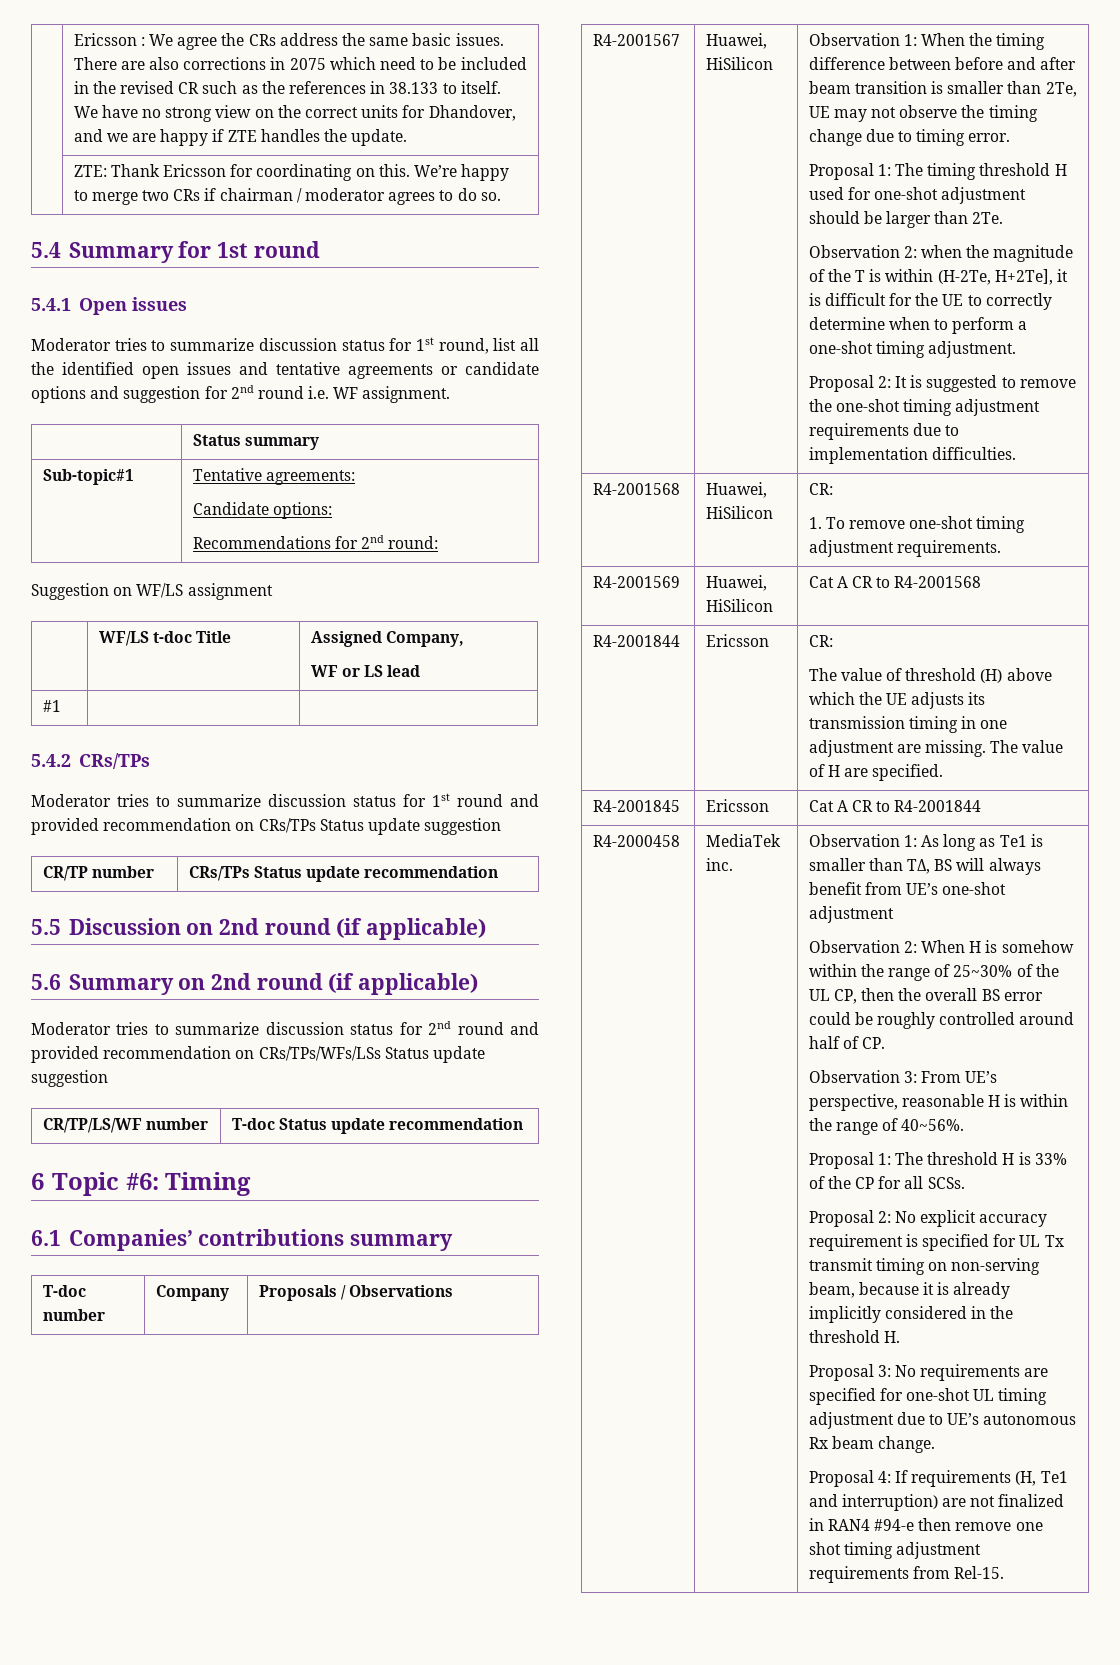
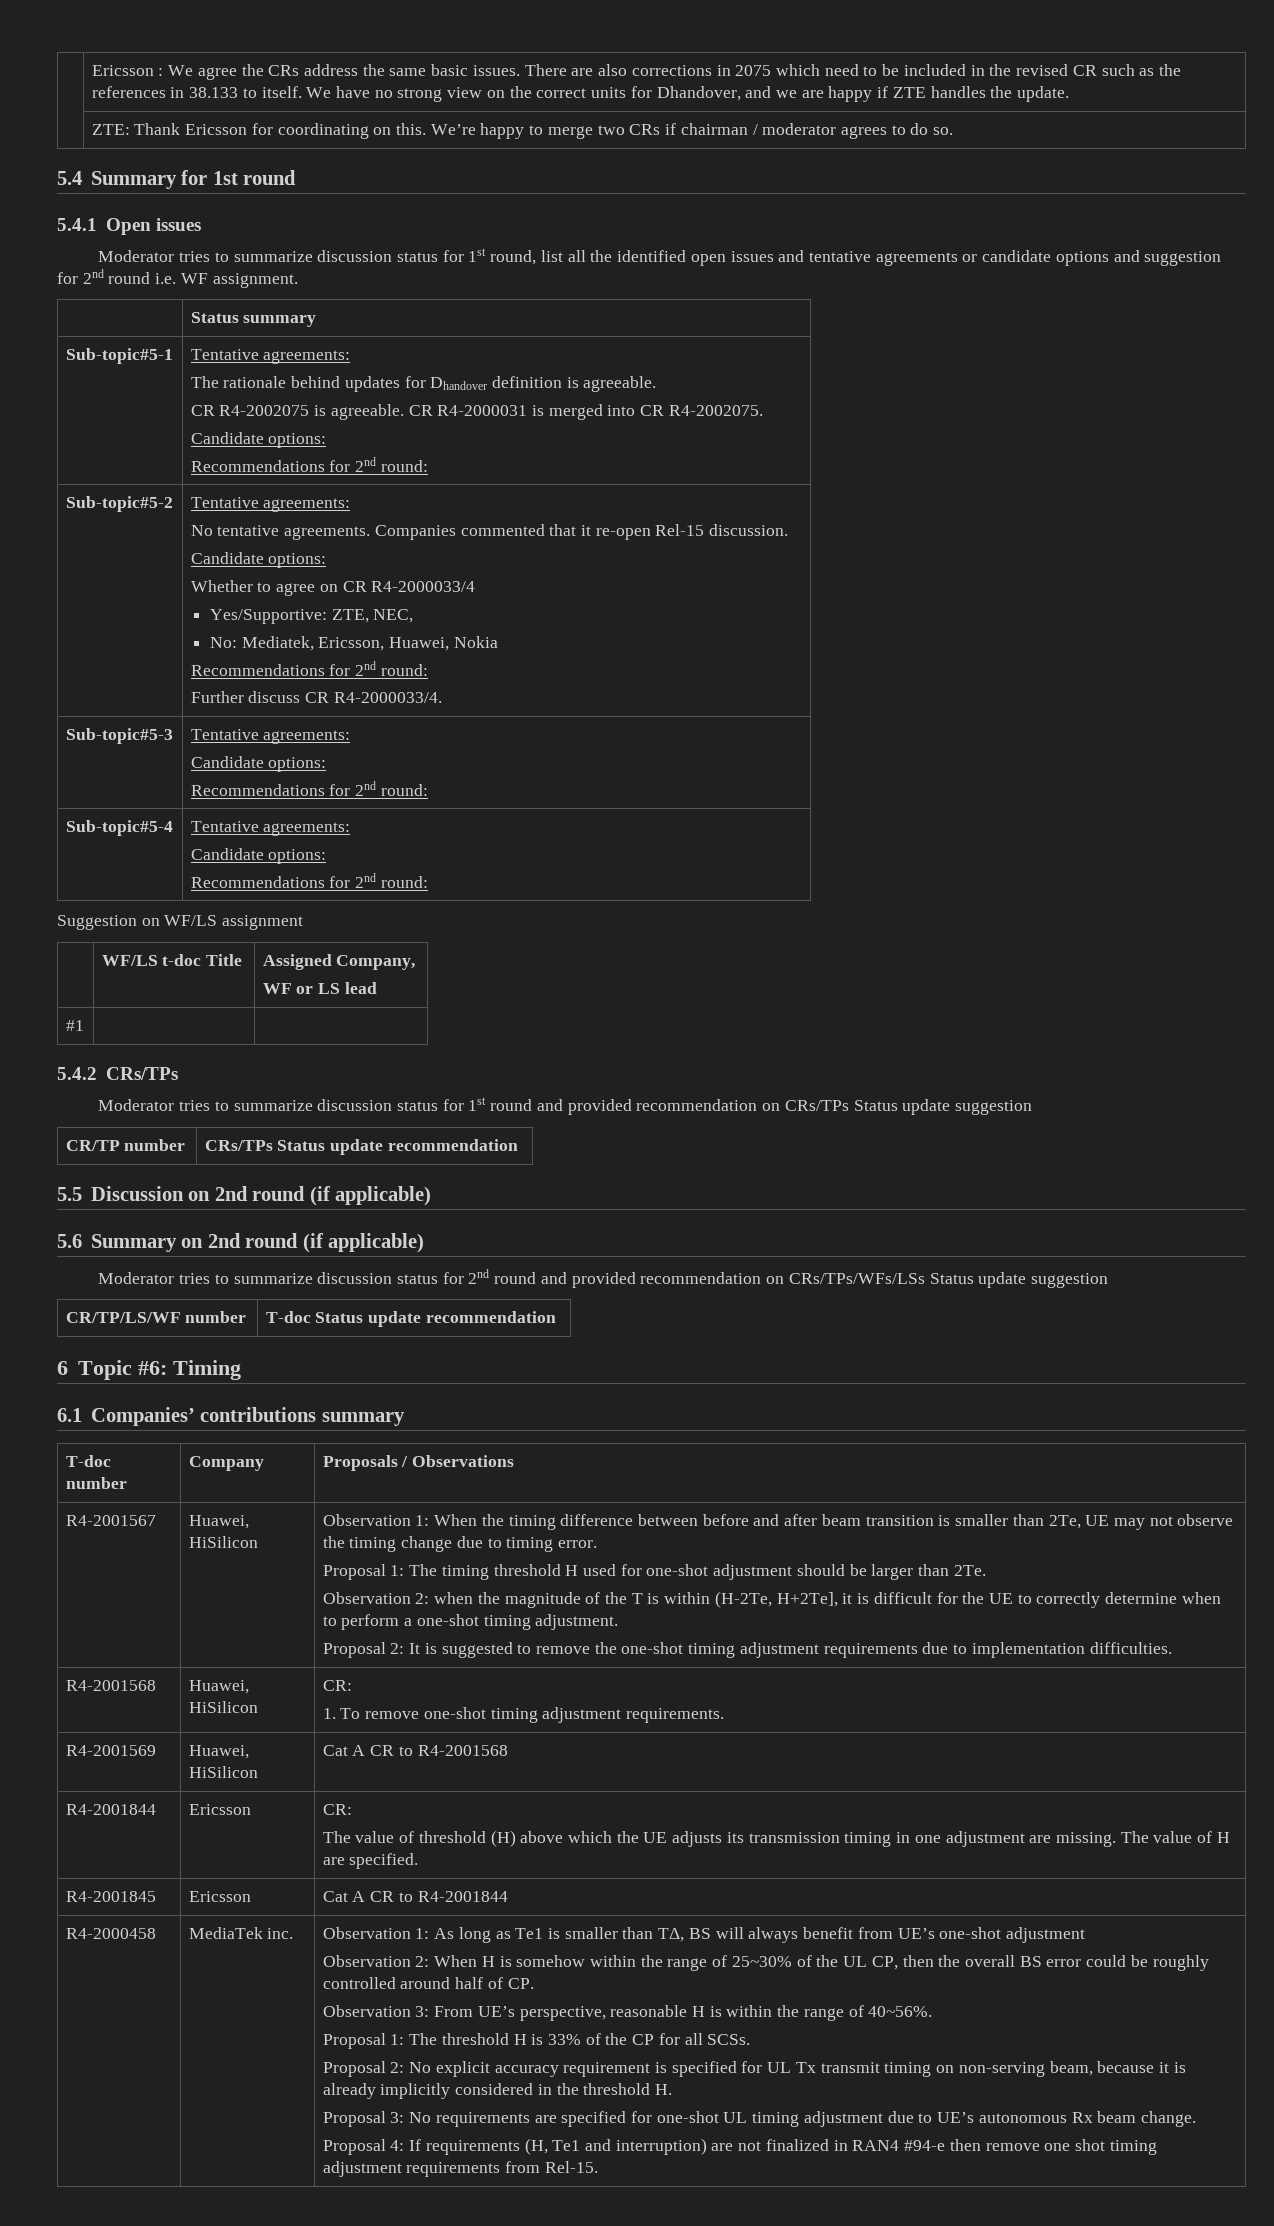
- Sub-topic#1 | Tentative agreements:
+ Sub-topic#5-1 | Tentative agreements:
+ The rationale behind updates for Dhandover definition is agreeable.
+ CR R4-2002075 is agreeable. CR R4-2000031 is merged into CR R4-2002075.
+ Candidate options:
+ Recommendations for 2nd round:
+ Sub-topic#5-2 | Tentative agreements:
+ No tentative agreements. Companies commented that it re-open Rel-15 discussion.
+ Candidate options:
+ Whether to agree on CR R4-2000033/4
+ Yes/Supportive: ZTE, NEC,
+ No: Mediatek, Ericsson, Huawei, Nokia
+ Recommendations for 2nd round:
+ Further discuss CR R4-2000033/4.
+ Sub-topic#5-3 | Tentative agreements:
+ Candidate options:
+ Recommendations for 2nd round:
+ Sub-topic#5-4 | Tentative agreements:

